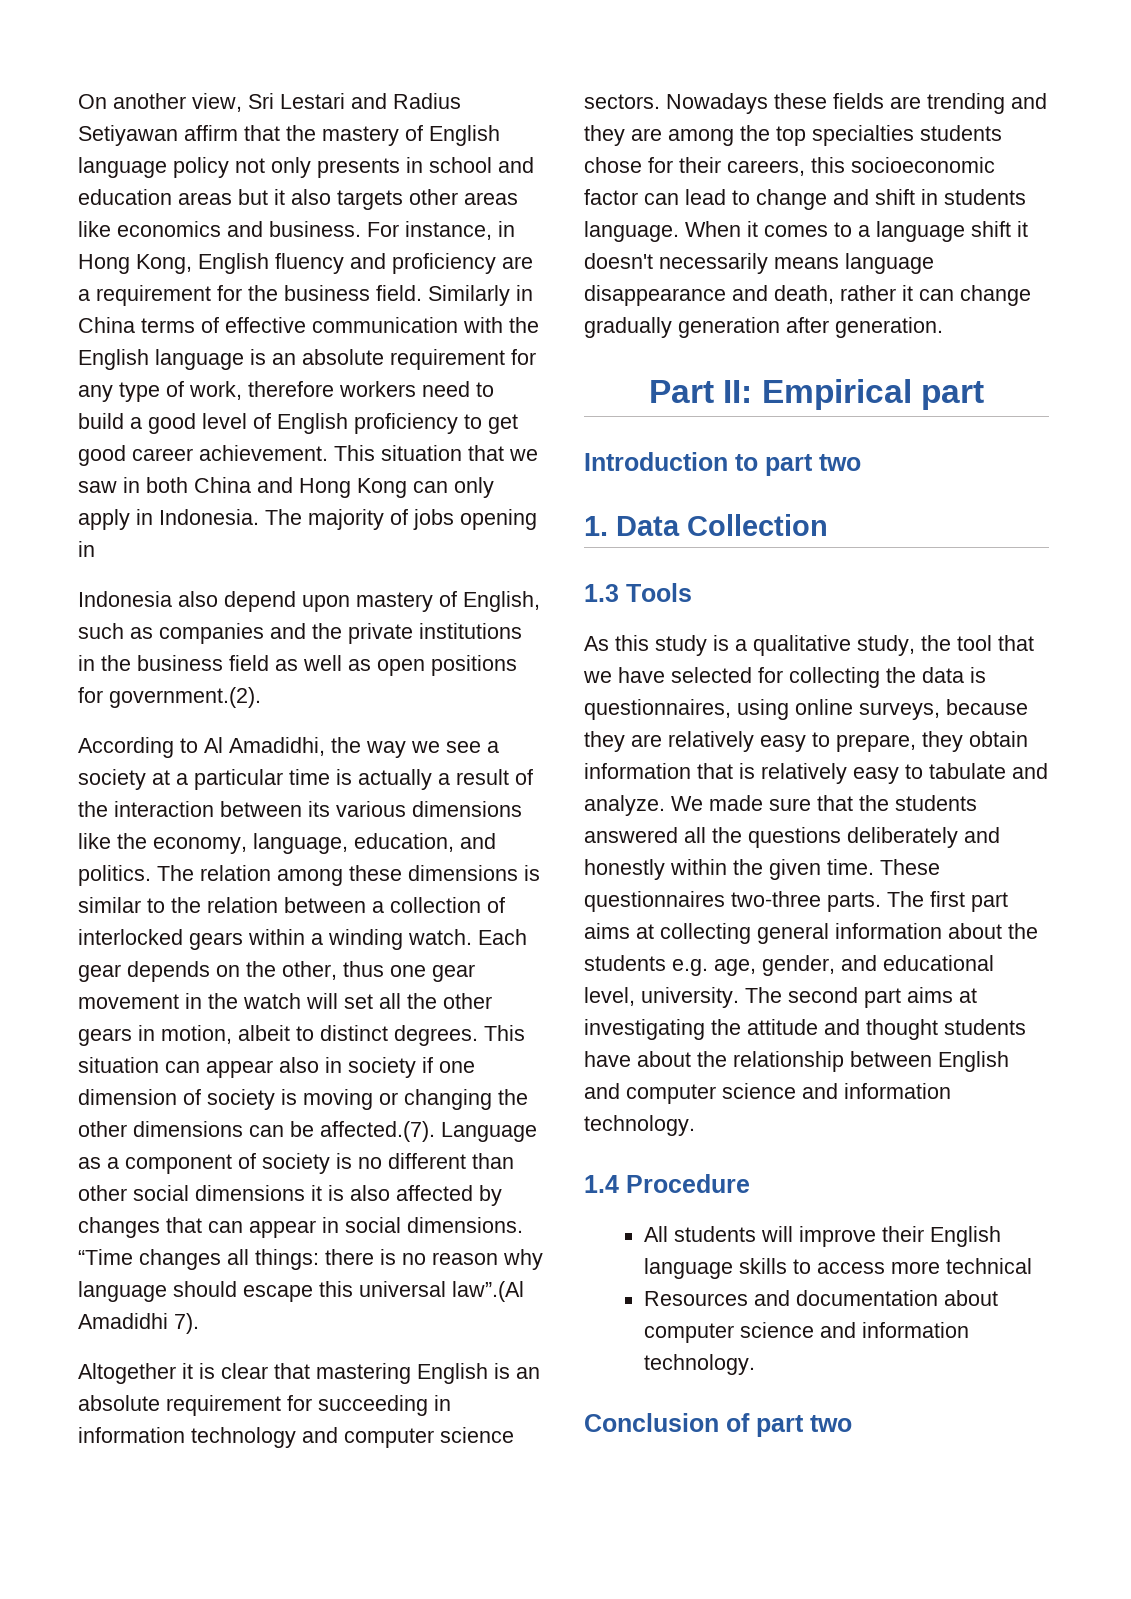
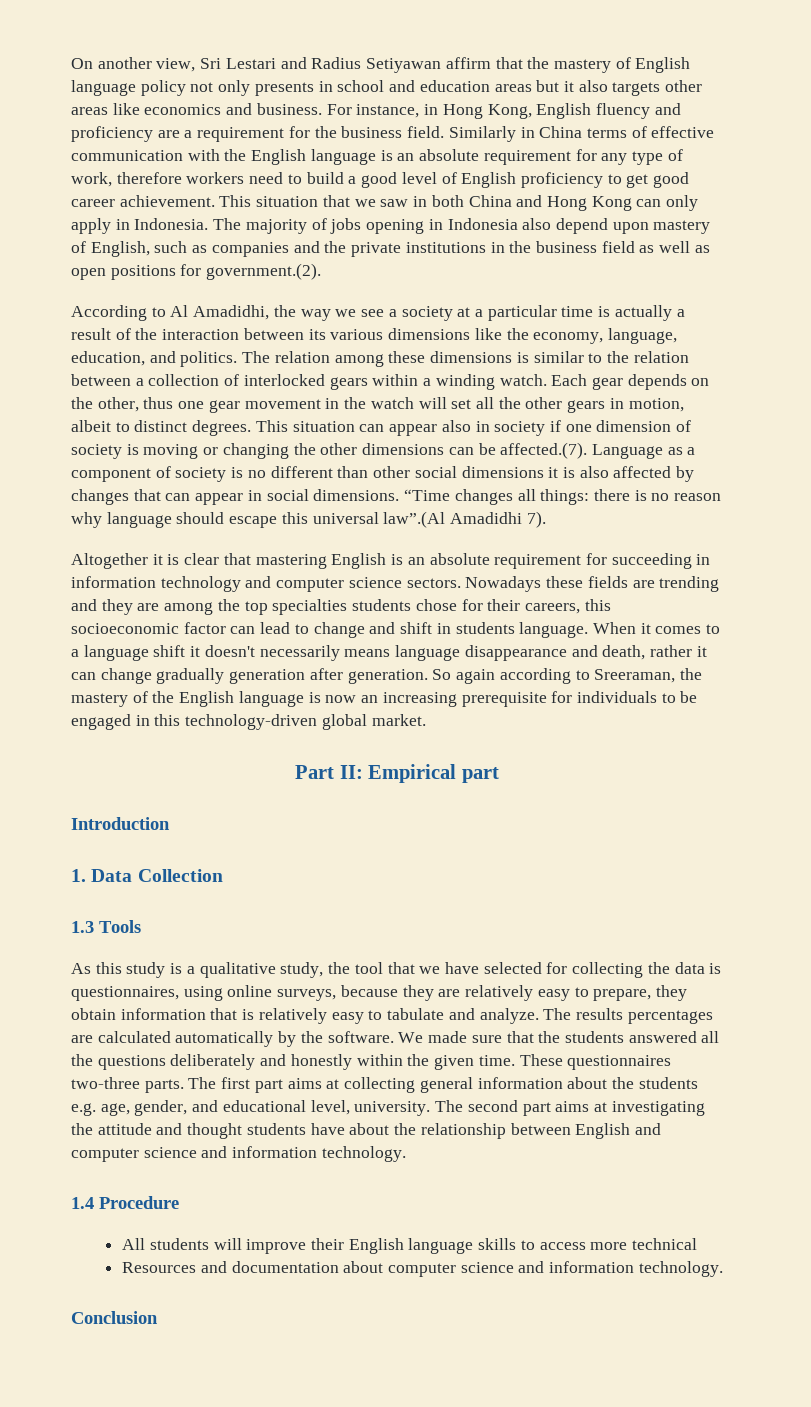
- The majority of jobs opening in
- Indonesia also depend upon mastery of English, such as companies and the private institutions in the business field as well as open positions for government.(2).
+ The majority of jobs opening in Indonesia also depend upon mastery of English, such as companies and the private institutions in the business field as well as open positions for government.(2).
+ So again according to Sreeraman, the mastery of the English language is now an increasing prerequisite for individuals to be engaged in this technology-driven global market.
- Introduction to part two
+ Introduction
+ The results percentages are calculated automatically by the software.
- Conclusion of part two
+ Conclusion

